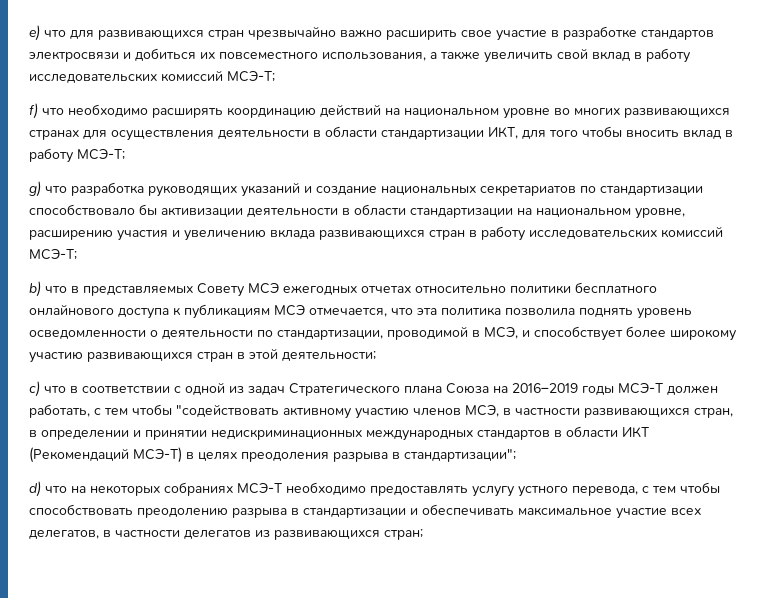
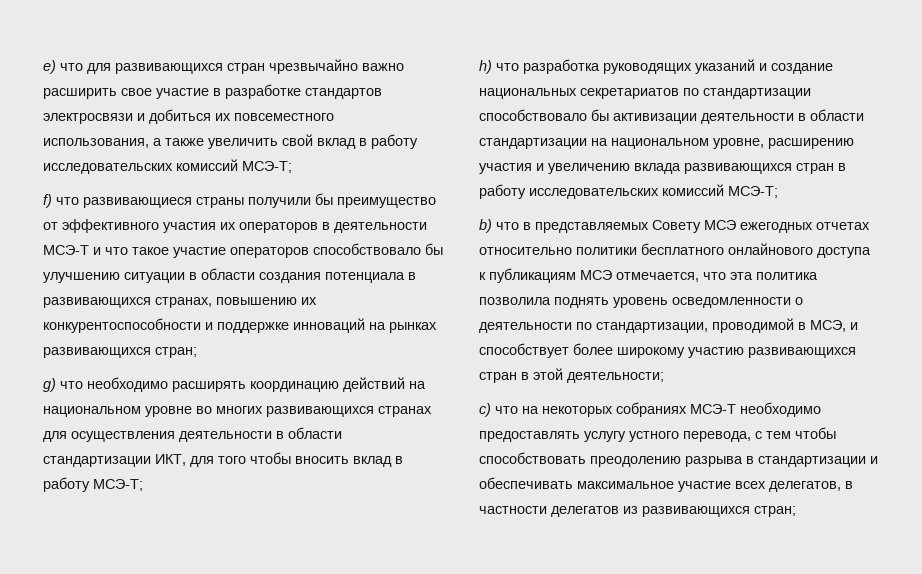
- f) что необходимо расширять координацию действий на национальном уровне во многих развивающихся странах для осуществления деятельности в области стандартизации ИКТ, для того чтобы вносить вклад в работу МСЭ-T;
+ f) что развивающиеся страны получили бы преимущество от эффективного участия их операторов в деятельности МСЭ-Т и что такое участие операторов способствовало бы улучшению ситуации в области создания потенциала в развивающихся странах, повышению их конкурентоспособности и поддержке инноваций на рынках развивающихся стран;
+ g) что необходимо расширять координацию действий на национальном уровне во многих развивающихся странах для осуществления деятельности в области стандартизации ИКТ, для того чтобы вносить вклад в работу МСЭ-T;
- g) что разработка руководящих указаний и создание национальных секретариатов по стандартизации способствовало бы активизации деятельности в области стандартизации на национальном уровне, расширению участия и увеличению вклада развивающихся стран в работу исследовательских комиссий МСЭ-T;
+ h) что разработка руководящих указаний и создание национальных секретариатов по стандартизации способствовало бы активизации деятельности в области стандартизации на национальном уровне, расширению участия и увеличению вклада развивающихся стран в работу исследовательских комиссий МСЭ-T;
- с) что в соответствии с одной из задач Стратегического плана Союза на 2016–2019 годы МСЭ-Т должен работать, с тем чтобы "содействовать активному участию членов МСЭ, в частности развивающихся стран, в определении и принятии недискриминационных международных стандартов в области ИКТ (Рекомендаций МСЭ-Т) в целях преодоления разрыва в стандартизации";
- d) что на некоторых собраниях МСЭ-Т необходимо предоставлять услугу устного перевода, с тем чтобы способствовать преодолению разрыва в стандартизации и обеспечивать максимальное участие всех делегатов, в частности делегатов из развивающихся стран;
+ с) что на некоторых собраниях МСЭ-Т необходимо предоставлять услугу устного перевода, с тем чтобы способствовать преодолению разрыва в стандартизации и обеспечивать максимальное участие всех делегатов, в частности делегатов из развивающихся стран;

